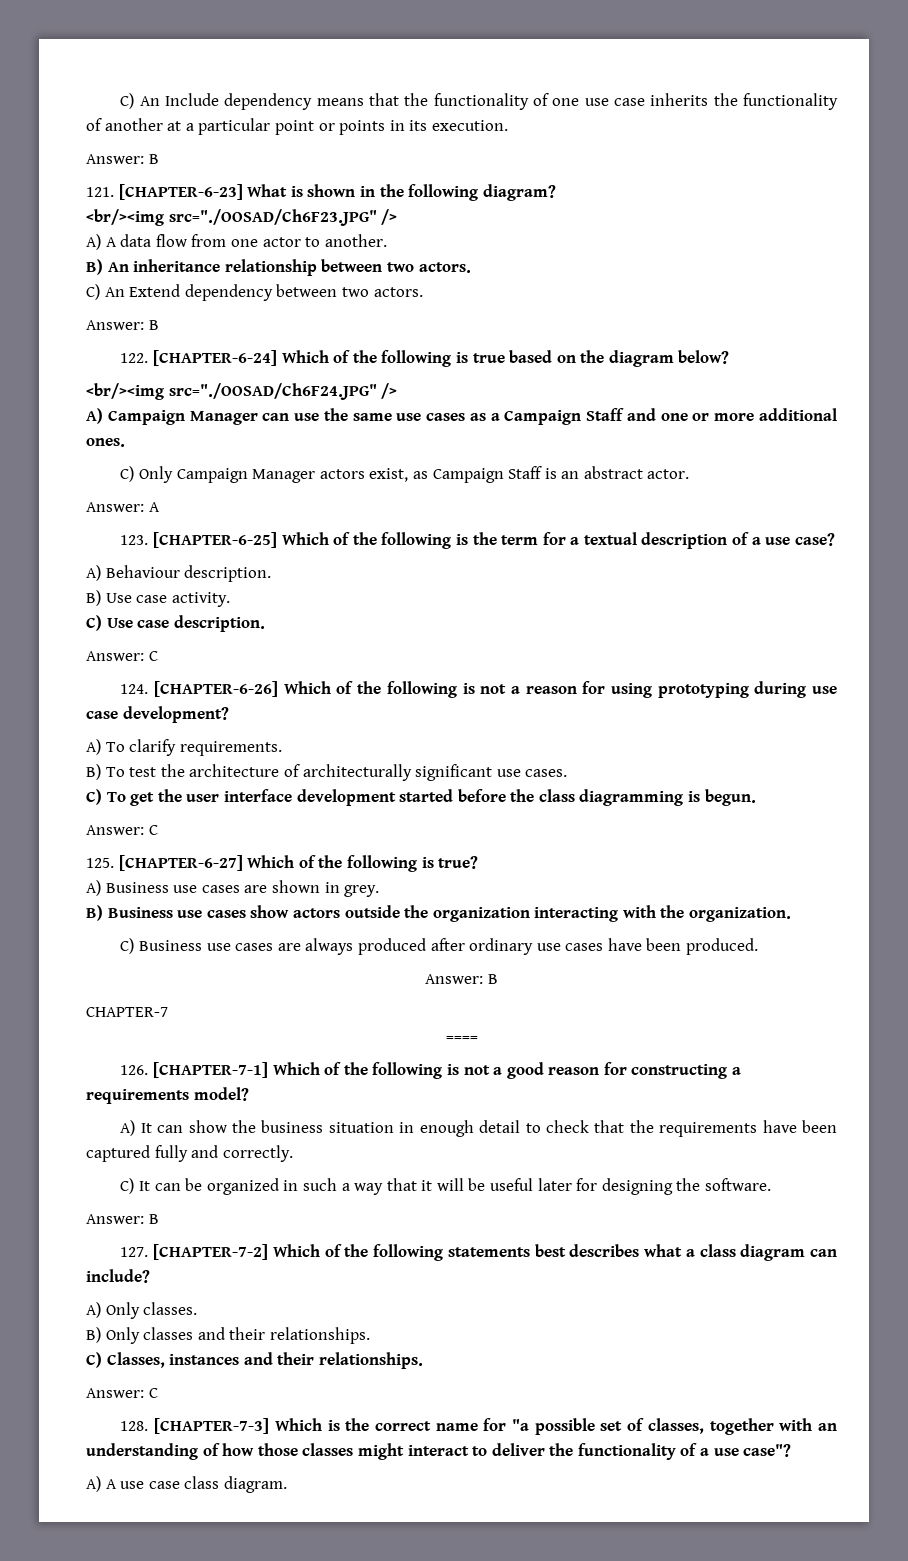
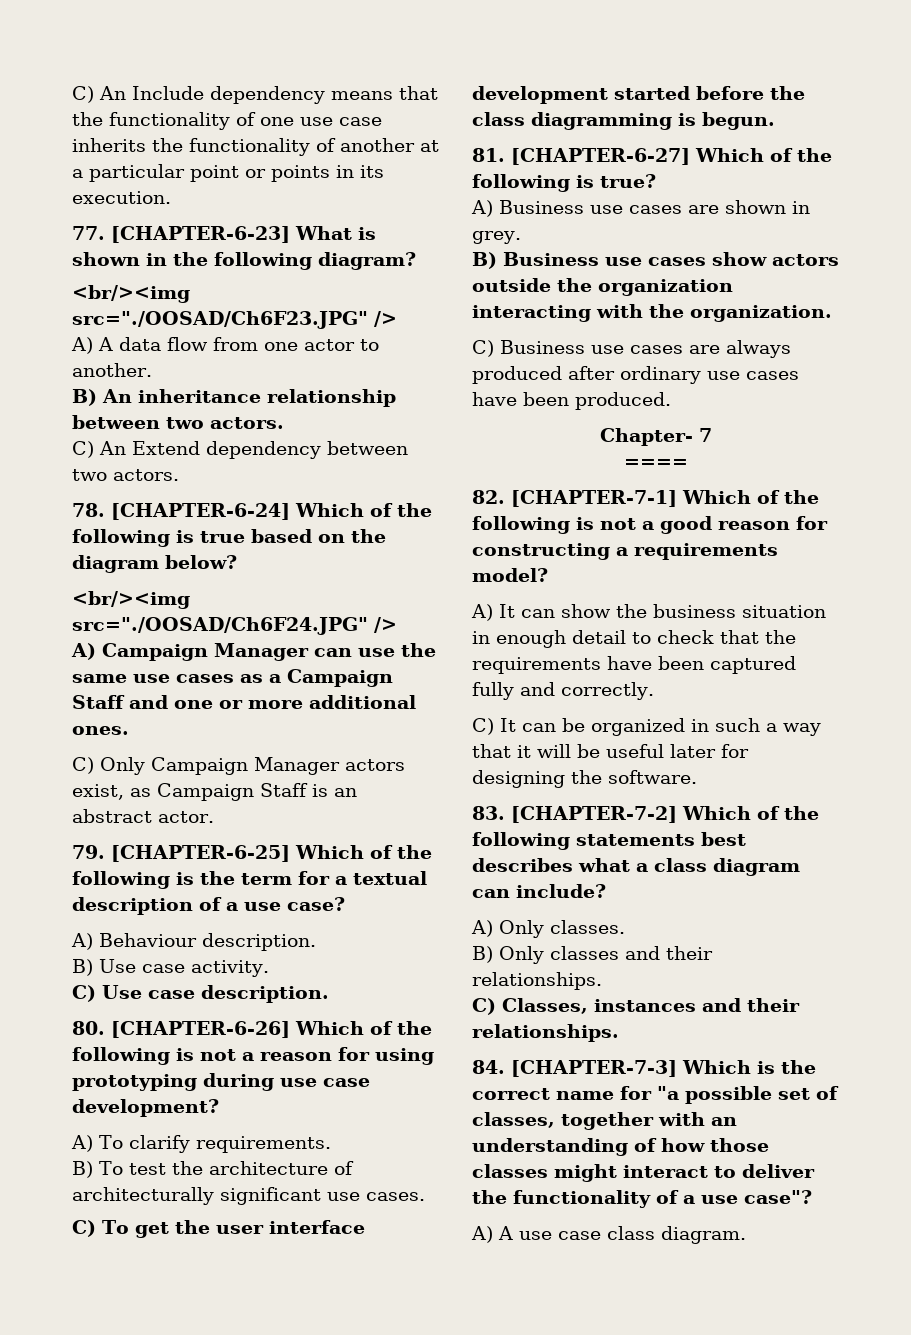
  C) An Include dependency means that the functionality of one use case inherits the functionality of another at a particular point or points in its execution.
- Answer: B
- 121. [CHAPTER-6-23] What is shown in the following diagram?
+ 77. [CHAPTER-6-23] What is shown in the following diagram?
  C) An Extend dependency between two actors.
- Answer: B
- 122. [CHAPTER-6-24] Which of the following is true based on the diagram below?
+ 78. [CHAPTER-6-24] Which of the following is true based on the diagram below?
- Answer: A
- 123. [CHAPTER-6-25] Which of the following is the term for a textual description of a use case?
+ 79. [CHAPTER-6-25] Which of the following is the term for a textual description of a use case?
  C) Use case description.
- Answer: C
- 124. [CHAPTER-6-26] Which of the following is not a reason for using prototyping during use case development?
+ 80. [CHAPTER-6-26] Which of the following is not a reason for using prototyping during use case development?
  C) To get the user interface development started before the class diagramming is begun.
- Answer: C
- 125. [CHAPTER-6-27] Which of the following is true?
+ 81. [CHAPTER-6-27] Which of the following is true?
  C) Business use cases are always produced after ordinary use cases have been produced.
- Answer: B
- CHAPTER-7
+ Chapter- 7
- 126. [CHAPTER-7-1] Which of the following is not a good reason for constructing a requirements model?
+ 82. [CHAPTER-7-1] Which of the following is not a good reason for constructing a requirements model?
  C) It can be organized in such a way that it will be useful later for designing the software.
- Answer: B
- 127. [CHAPTER-7-2] Which of the following statements best describes what a class diagram can include?
+ 83. [CHAPTER-7-2] Which of the following statements best describes what a class diagram can include?
  C) Classes, instances and their relationships.
- Answer: C
- 128. [CHAPTER-7-3] Which is the correct name for "a possible set of classes, together with an understanding of how those classes might interact to deliver the functionality of a use case"?
+ 84. [CHAPTER-7-3] Which is the correct name for "a possible set of classes, together with an understanding of how those classes might interact to deliver the functionality of a use case"?

